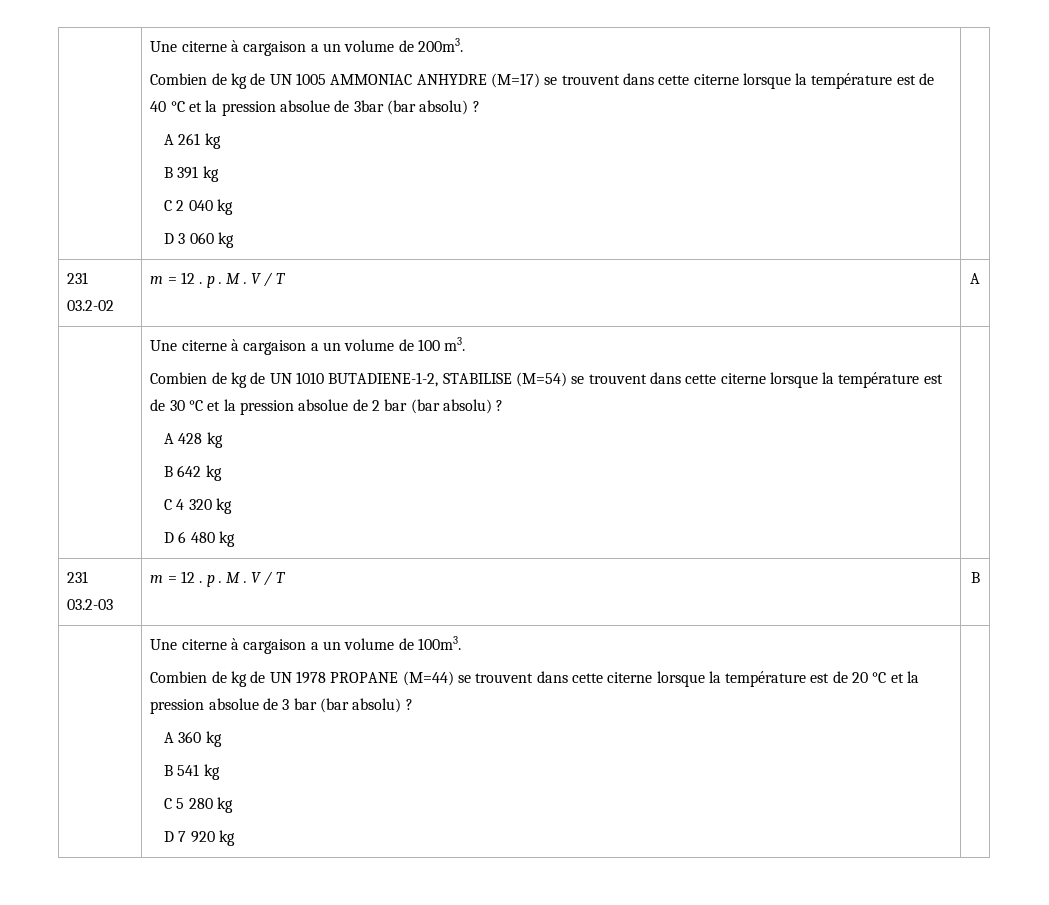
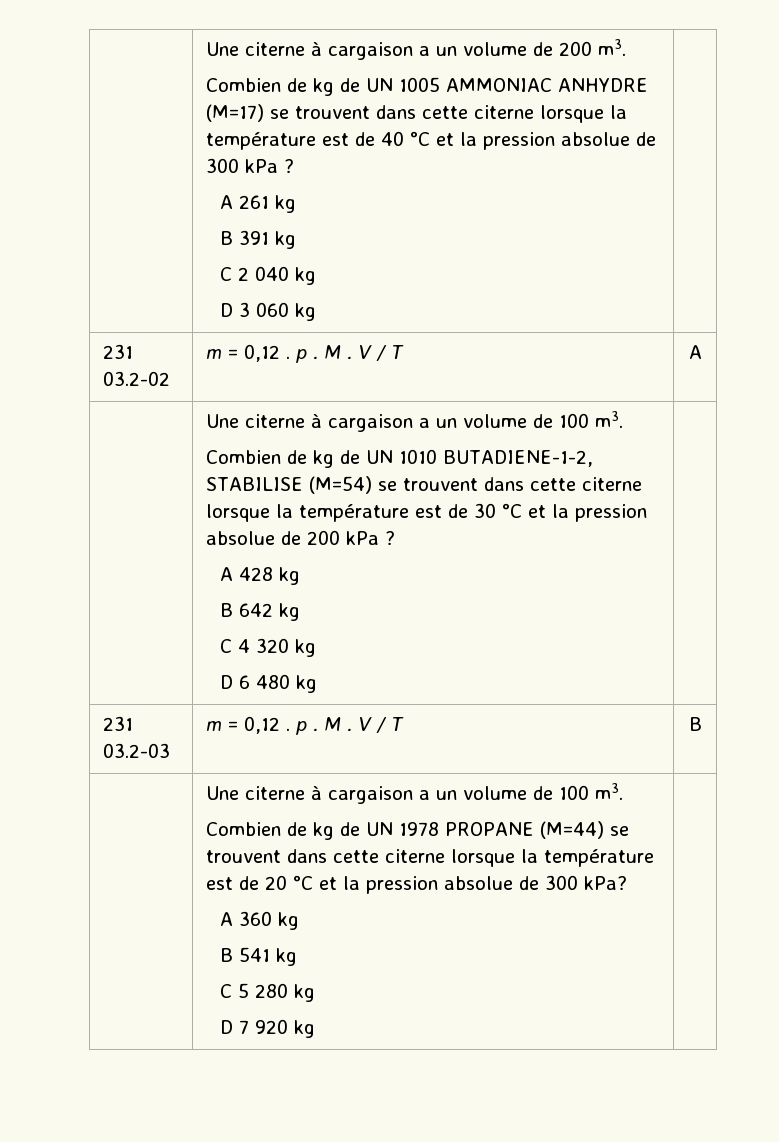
- Une citerne à cargaison a un volume de 200m3.
+ Une citerne à cargaison a un volume de 200 m3.
- Combien de kg de UN 1005 AMMONIAC ANHYDRE (M=17) se trouvent dans cette citerne lorsque la température est de 40 °C et la pression absolue de 3bar (bar absolu) ?
+ Combien de kg de UN 1005 AMMONIAC ANHYDRE (M=17) se trouvent dans cette citerne lorsque la température est de 40 °C et la pression absolue de 300 kPa ?
- 231 03.2-02 | m = 12 . p . M . V / T | A
+ 231 03.2-02 | m = 0,12 . p . M . V / T | A
- Combien de kg de UN 1010 BUTADIENE-1-2, STABILISE (M=54) se trouvent dans cette citerne lorsque la température est de 30 °C et la pression absolue de 2 bar (bar absolu) ?
+ Combien de kg de UN 1010 BUTADIENE-1-2, STABILISE (M=54) se trouvent dans cette citerne lorsque la température est de 30 °C et la pression absolue de 200 kPa ?
- 231 03.2-03 | m = 12 . p . M . V / T | B
- | Une citerne à cargaison a un volume de 100m3.
+ 231 03.2-03 | m = 0,12 . p . M . V / T | B
+ | Une citerne à cargaison a un volume de 100 m3.
- Combien de kg de UN 1978 PROPANE (M=44) se trouvent dans cette citerne lorsque la température est de 20 °C et la pression absolue de 3 bar (bar absolu) ?
+ Combien de kg de UN 1978 PROPANE (M=44) se trouvent dans cette citerne lorsque la température est de 20 °C et la pression absolue de 300 kPa?

